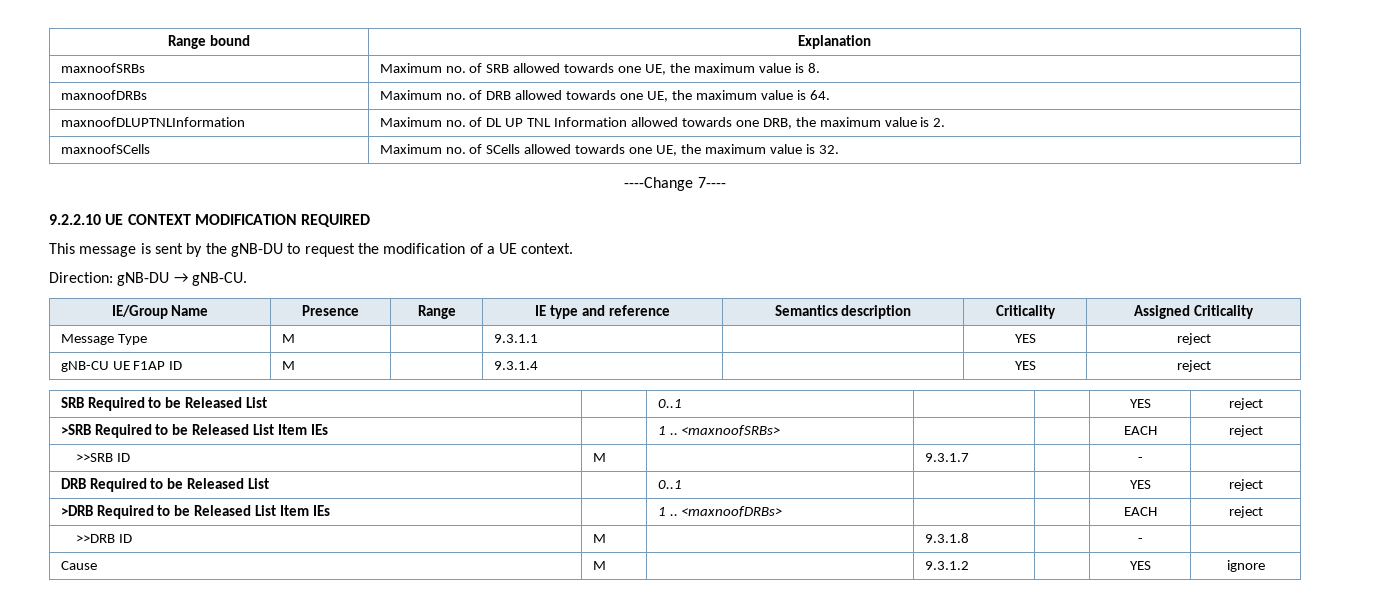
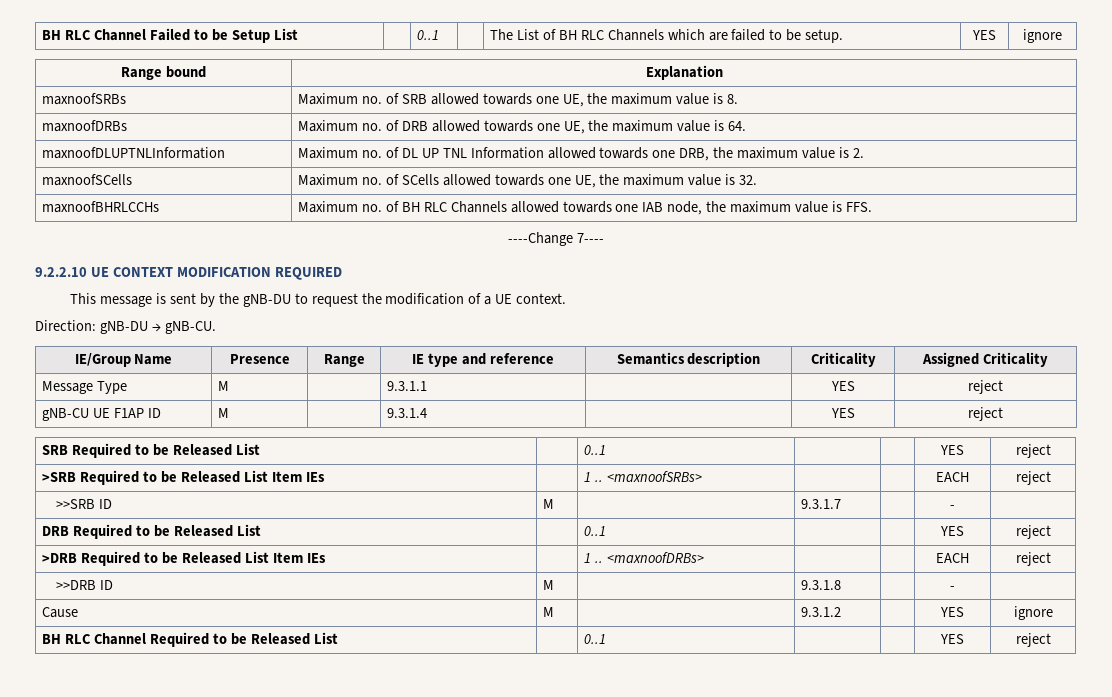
+ BH RLC Channel Failed to be Setup List | | 0..1 | | The List of BH RLC Channels which are failed to be setup. | YES | ignore
+ maxnoofBHRLCCHs | Maximum no. of BH RLC Channels allowed towards one IAB node, the maximum value is FFS.
+ BH RLC Channel Required to be Released List | | 0..1 | | | YES | reject

